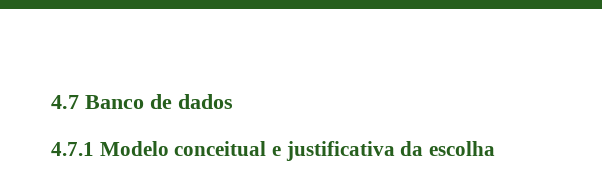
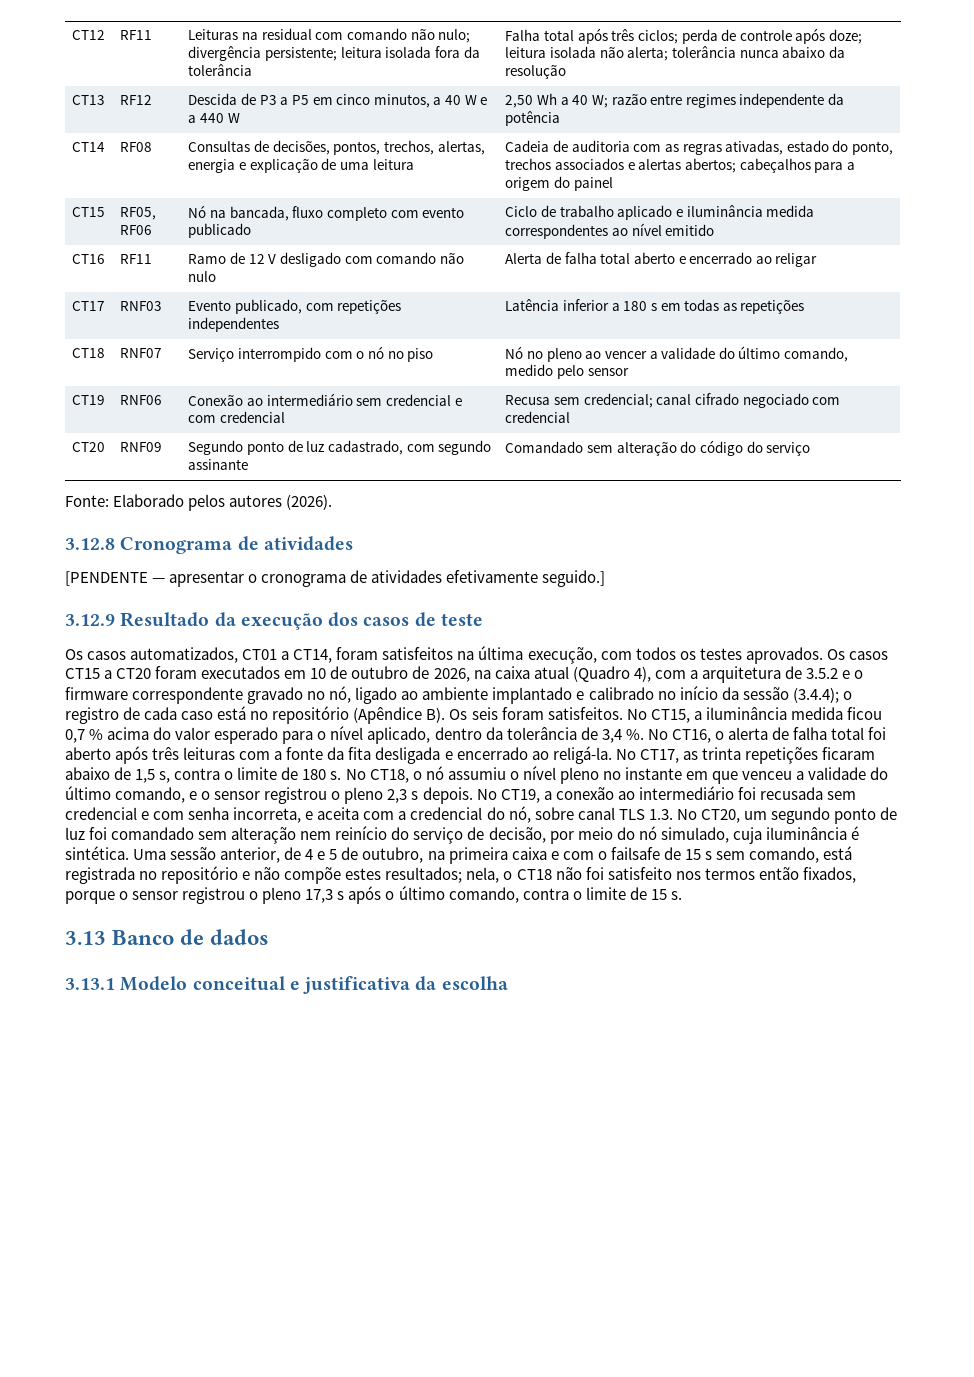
- 4.7 Banco de dados
+ CT12 | RF11 | Leituras na residual com comando não nulo; divergência persistente; leitura isolada fora da tolerância | Falha total após três ciclos; perda de controle após doze; leitura isolada não alerta; tolerância nunca abaixo da resolução
+ CT13 | RF12 | Descida de P3 a P5 em cinco minutos, a 40 W e a 440 W | 2,50 Wh a 40 W; razão entre regimes independente da potência
+ CT14 | RF08 | Consultas de decisões, pontos, trechos, alertas, energia e explicação de uma leitura | Cadeia de auditoria com as regras ativadas, estado do ponto, trechos associados e alertas abertos; cabeçalhos para a origem do painel
+ CT15 | RF05, RF06 | Nó na bancada, fluxo completo com evento publicado | Ciclo de trabalho aplicado e iluminância medida correspondentes ao nível emitido
+ CT16 | RF11 | Ramo de 12 V desligado com comando não nulo | Alerta de falha total aberto e encerrado ao religar
+ CT17 | RNF03 | Evento publicado, com repetições independentes | Latência inferior a 180 s em todas as repetições
+ CT18 | RNF07 | Serviço interrompido com o nó no piso | Nó no pleno ao vencer a validade do último comando, medido pelo sensor
+ CT19 | RNF06 | Conexão ao intermediário sem credencial e com credencial | Recusa sem credencial; canal cifrado negociado com credencial
+ CT20 | RNF09 | Segundo ponto de luz cadastrado, com segundo assinante | Comandado sem alteração do código do serviço
+ Fonte: Elaborado pelos autores (2026).
+ 3.12.8 Cronograma de atividades
+ [PENDENTE — apresentar o cronograma de atividades efetivamente seguido.]
+ 3.12.9 Resultado da execução dos casos de teste
+ Os casos automatizados, CT01 a CT14, foram satisfeitos na última execução, com todos os testes aprovados. Os casos CT15 a CT20 foram executados em 10 de outubro de 2026, na caixa atual (Quadro 4), com a arquitetura de 3.5.2 e o firmware correspondente gravado no nó, ligado ao ambiente implantado e calibrado no início da sessão (3.4.4); o registro de cada caso está no repositório (Apêndice B). Os seis foram satisfeitos. No CT15, a iluminância medida ficou 0,7 % acima do valor esperado para o nível aplicado, dentro da tolerância de 3,4 %. No CT16, o alerta de falha total foi aberto após três leituras com a fonte da fita desligada e encerrado ao religá-la. No CT17, as trinta repetições ficaram abaixo de 1,5 s, contra o limite de 180 s. No CT18, o nó assumiu o nível pleno no instante em que venceu a validade do último comando, e o sensor registrou o pleno 2,3 s depois. No CT19, a conexão ao intermediário foi recusada sem credencial e com senha incorreta, e aceita com a credencial do nó, sobre canal TLS 1.3. No CT20, um segundo ponto de luz foi comandado sem alteração nem reinício do serviço de decisão, por meio do nó simulado, cuja iluminância é sintética. Uma sessão anterior, de 4 e 5 de outubro, na primeira caixa e com o failsafe de 15 s sem comando, está registrada no repositório e não compõe estes resultados; nela, o CT18 não foi satisfeito nos termos então fixados, porque o sensor registrou o pleno 17,3 s após o último comando, contra o limite de 15 s.
+ 3.13 Banco de dados
- 4.7.1 Modelo conceitual e justificativa da escolha
+ 3.13.1 Modelo conceitual e justificativa da escolha

